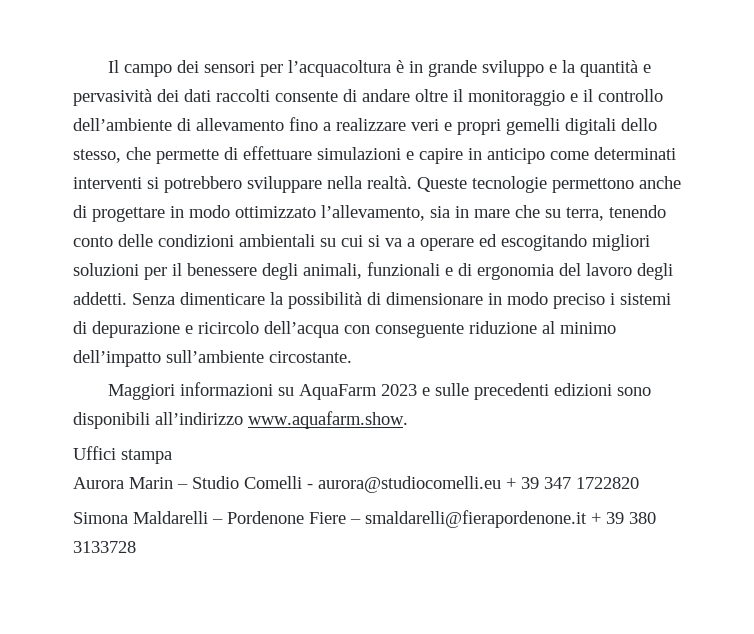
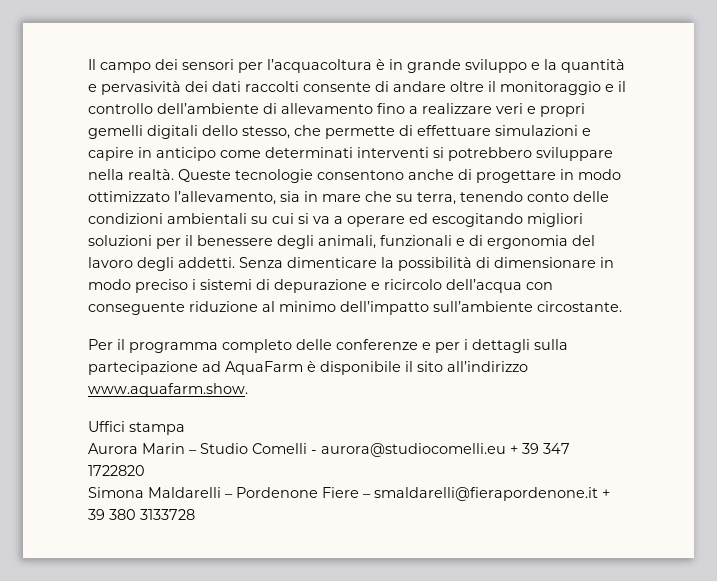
- Queste tecnologie permettono anche di progettare in modo ottimizzato l’allevamento, sia in mare che su terra, tenendo conto delle condizioni ambientali su cui si va a operare ed escogitando migliori soluzioni per il benessere degli animali, funzionali e di ergonomia del lavoro degli addetti.
+ Queste tecnologie consentono anche di progettare in modo ottimizzato l’allevamento, sia in mare che su terra, tenendo conto delle condizioni ambientali su cui si va a operare ed escogitando migliori soluzioni per il benessere degli animali, funzionali e di ergonomia del lavoro degli addetti.
- Maggiori informazioni su AquaFarm 2023 e sulle precedenti edizioni sono disponibili all’indirizzo www.aquafarm.show.
+ Per il programma completo delle conferenze e per i dettagli sulla partecipazione ad AquaFarm è disponibile il sito all’indirizzo www.aquafarm.show.

